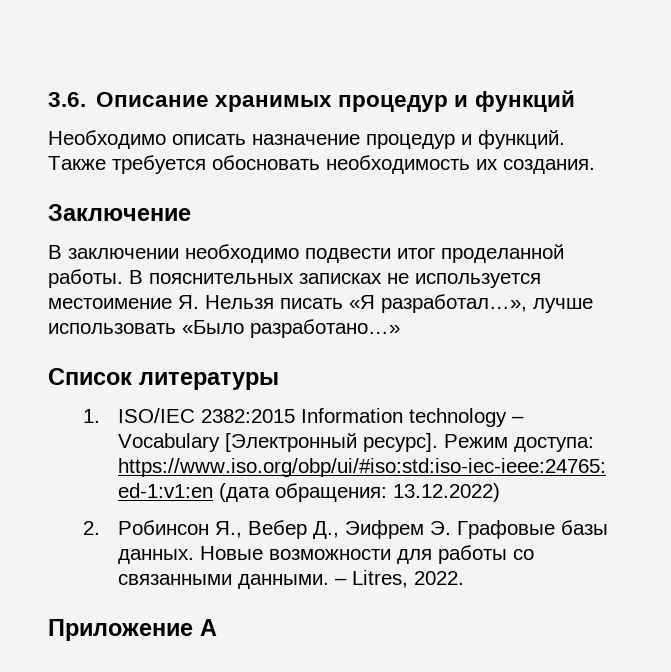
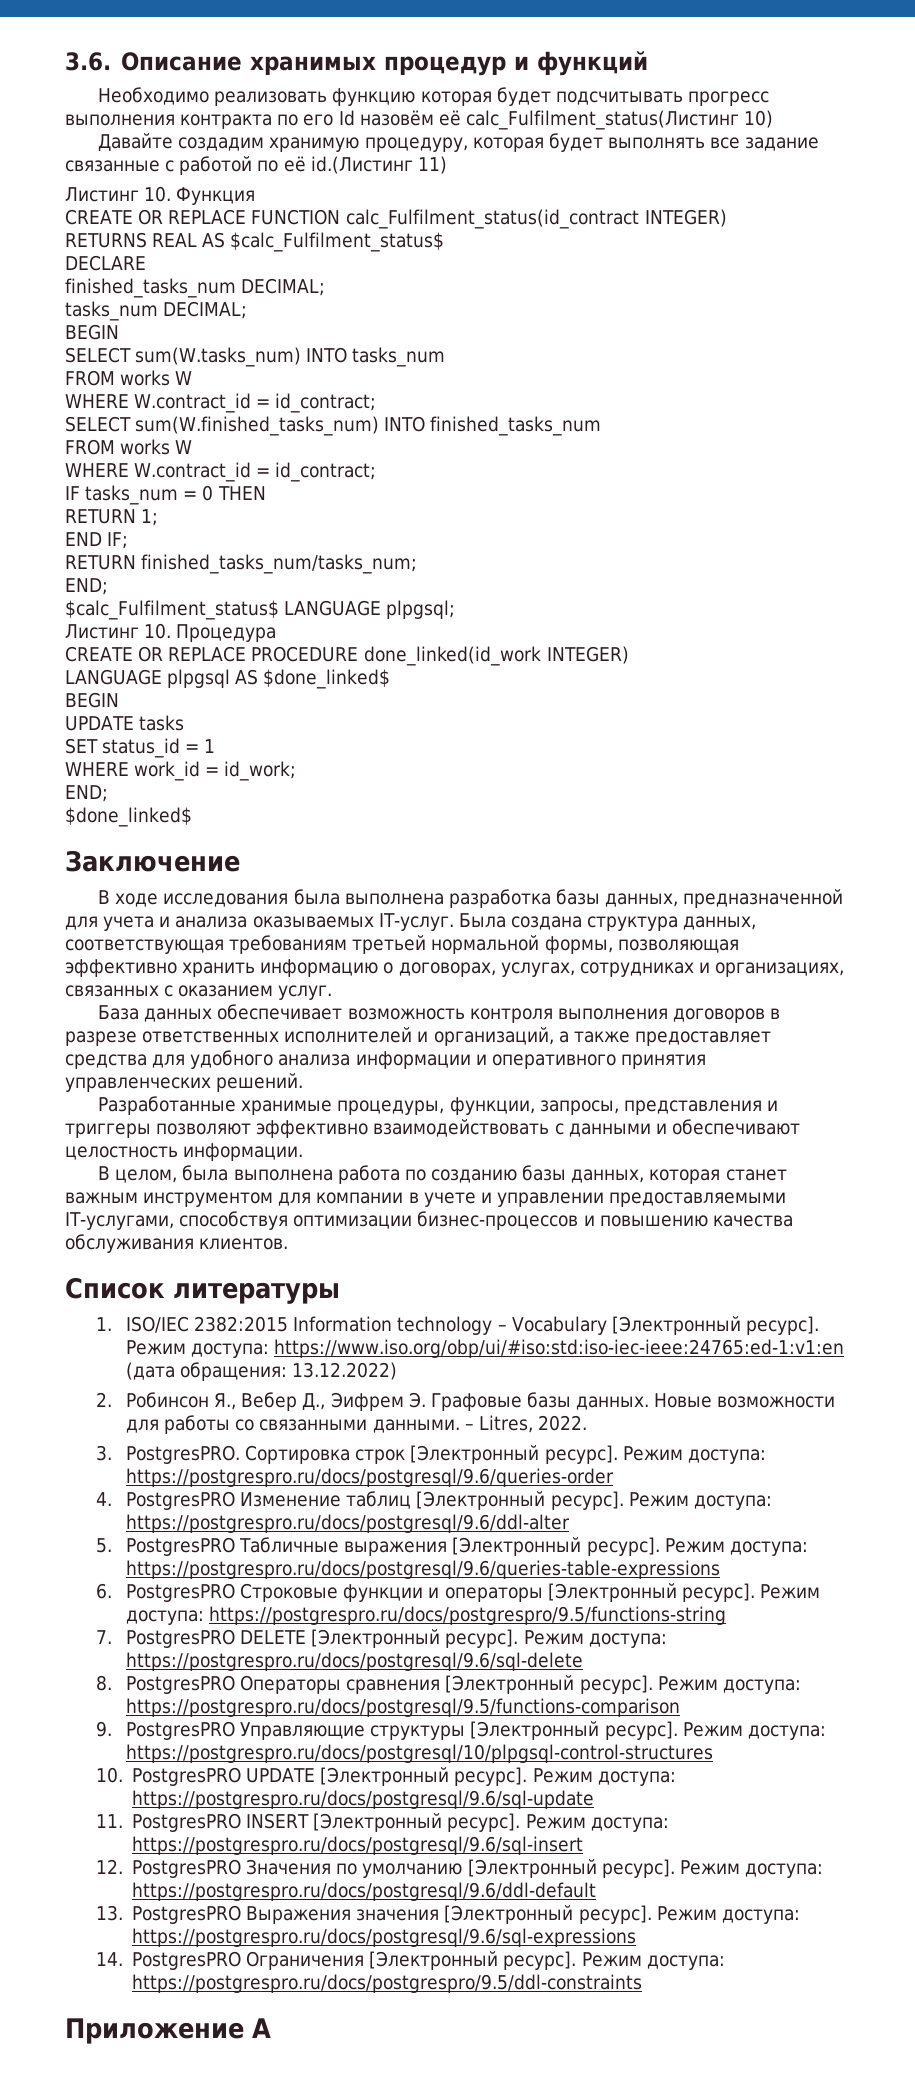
- Необходимо описать назначение процедур и функций. Также требуется обосновать необходимость их создания.
+ Необходимо реализовать функцию которая будет подсчитывать прогресс выполнения контракта по его Id назовём её calc_Fulfilment_status(Листинг 10)
+ Давайте создадим хранимую процедуру, которая будет выполнять все задание связанные с работой по её id.(Листинг 11)
+ Листинг 10. Функция
+ CREATE OR REPLACE FUNCTION calc_Fulfilment_status(id_contract INTEGER)
+ RETURNS REAL AS $calc_Fulfilment_status$
+ DECLARE
+ finished_tasks_num DECIMAL;
+ tasks_num DECIMAL;
+ BEGIN
+ SELECT sum(W.tasks_num) INTO tasks_num
+ FROM works W
+ WHERE W.contract_id = id_contract;
+ SELECT sum(W.finished_tasks_num) INTO finished_tasks_num
+ FROM works W
+ WHERE W.contract_id = id_contract;
+ IF tasks_num = 0 THEN
+ RETURN 1;
+ END IF;
+ RETURN finished_tasks_num/tasks_num;
+ END;
+ $calc_Fulfilment_status$ LANGUAGE plpgsql;
+ Листинг 10. Процедура
+ CREATE OR REPLACE PROCEDURE done_linked(id_work INTEGER)
+ LANGUAGE plpgsql AS $done_linked$
+ BEGIN
+ UPDATE tasks
+ SET status_id = 1
+ WHERE work_id = id_work;
+ END;
+ $done_linked$
  Заключение
- В заключении необходимо подвести итог проделанной работы. В пояснительных записках не используется местоимение Я. Нельзя писать «Я разработал…», лучше использовать «Было разработано…»
+ В ходе исследования была выполнена разработка базы данных, предназначенной для учета и анализа оказываемых IT-услуг. Была создана структура данных, соответствующая требованиям третьей нормальной формы, позволяющая эффективно хранить информацию о договорах, услугах, сотрудниках и организациях, связанных с оказанием услуг.
+ База данных обеспечивает возможность контроля выполнения договоров в разрезе ответственных исполнителей и организаций, а также предоставляет средства для удобного анализа информации и оперативного принятия управленческих решений.
+ Разработанные хранимые процедуры, функции, запросы, представления и триггеры позволяют эффективно взаимодействовать с данными и обеспечивают целостность информации.
+ В целом, была выполнена работа по созданию базы данных, которая станет важным инструментом для компании в учете и управлении предоставляемыми IT-услугами, способствуя оптимизации бизнес-процессов и повышению качества обслуживания клиентов.
+ 3. PostgresPRO. Сортировка строк [Электронный ресурс]. Режим доступа: https://postgrespro.ru/docs/postgresql/9.6/queries-order
+ 4. PostgresPRO Изменение таблиц [Электронный ресурс]. Режим доступа: https://postgrespro.ru/docs/postgresql/9.6/ddl-alter
+ 5. PostgresPRO Табличные выражения [Электронный ресурс]. Режим доступа: https://postgrespro.ru/docs/postgresql/9.6/queries-table-expressions
+ 6. PostgresPRO Строковые функции и операторы [Электронный ресурс]. Режим доступа: https://postgrespro.ru/docs/postgrespro/9.5/functions-string
+ 7. PostgresPRO DELETE [Электронный ресурс]. Режим доступа: https://postgrespro.ru/docs/postgresql/9.6/sql-delete
+ 8. PostgresPRO Операторы сравнения [Электронный ресурс]. Режим доступа: https://postgrespro.ru/docs/postgresql/9.5/functions-comparison
+ 9. PostgresPRO Управляющие структуры [Электронный ресурс]. Режим доступа: https://postgrespro.ru/docs/postgresql/10/plpgsql-control-structures
+ 10. PostgresPRO UPDATE [Электронный ресурс]. Режим доступа: https://postgrespro.ru/docs/postgresql/9.6/sql-update
+ 11. PostgresPRO INSERT [Электронный ресурс]. Режим доступа: https://postgrespro.ru/docs/postgresql/9.6/sql-insert
+ 12. PostgresPRO Значения по умолчанию [Электронный ресурс]. Режим доступа: https://postgrespro.ru/docs/postgresql/9.6/ddl-default
+ 13. PostgresPRO Выражения значения [Электронный ресурс]. Режим доступа: https://postgrespro.ru/docs/postgresql/9.6/sql-expressions
+ 14. PostgresPRO Ограничения [Электронный ресурс]. Режим доступа: https://postgrespro.ru/docs/postgrespro/9.5/ddl-constraints

